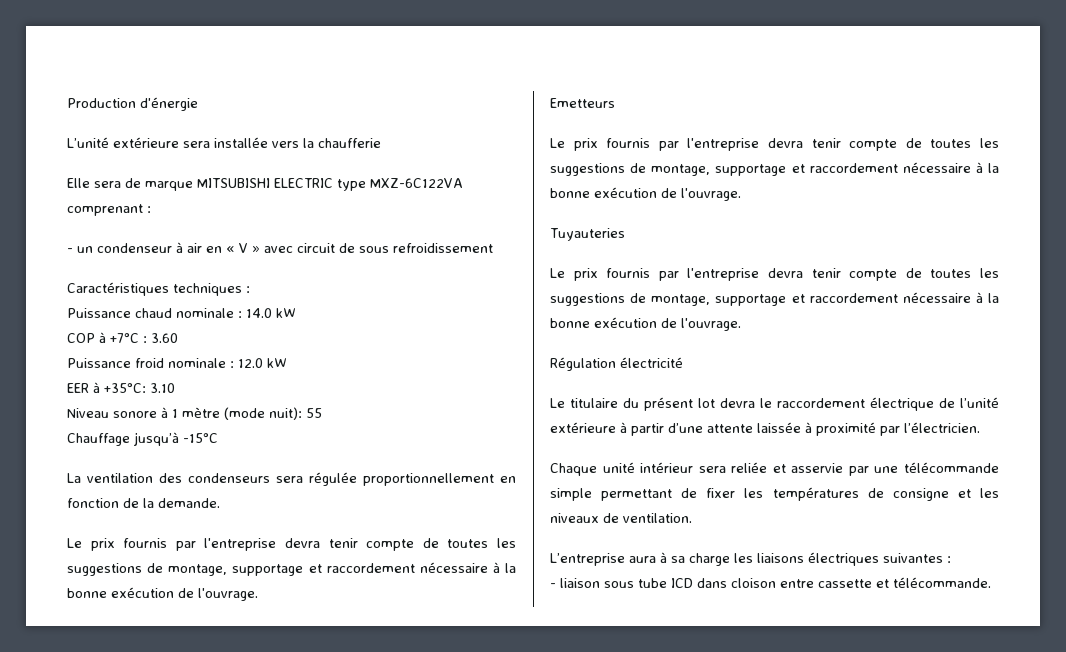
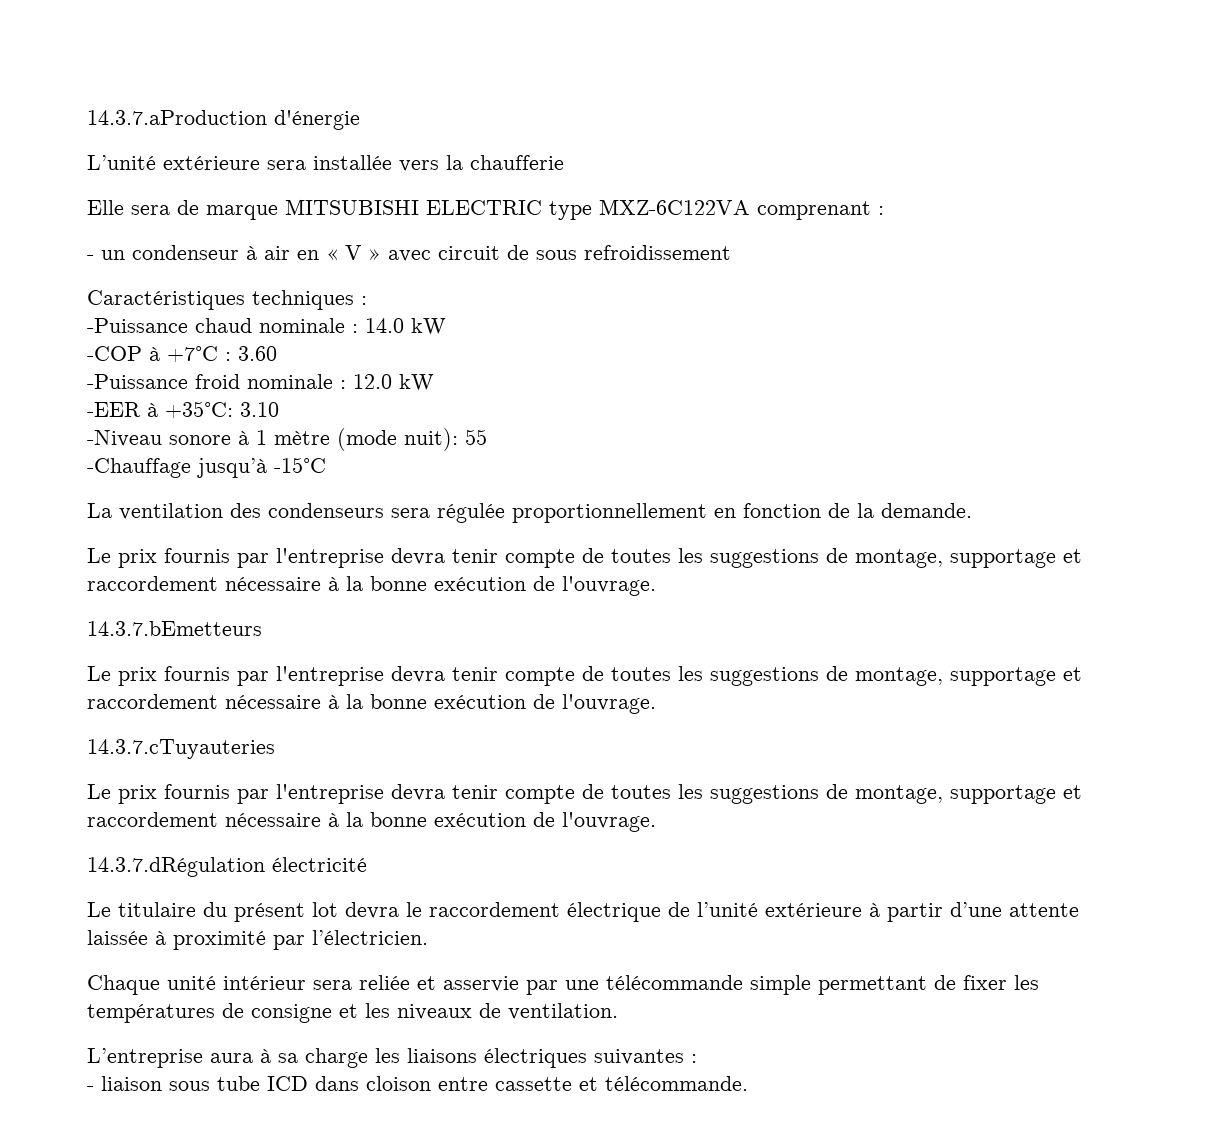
- Production d'énergie
+ 14.3.7.aProduction d'énergie
- Puissance chaud nominale : 14.0 kW
+ -Puissance chaud nominale : 14.0 kW
- COP à +7°C : 3.60
+ -COP à +7°C : 3.60
- Puissance froid nominale : 12.0 kW
+ -Puissance froid nominale : 12.0 kW
- EER à +35°C: 3.10
+ -EER à +35°C: 3.10
- Niveau sonore à 1 mètre (mode nuit): 55
+ -Niveau sonore à 1 mètre (mode nuit): 55
- Chauffage jusqu’à -15°C
+ -Chauffage jusqu’à -15°C
- Emetteurs
+ 14.3.7.bEmetteurs
- Tuyauteries
+ 14.3.7.cTuyauteries
- Régulation électricité
+ 14.3.7.dRégulation électricité

